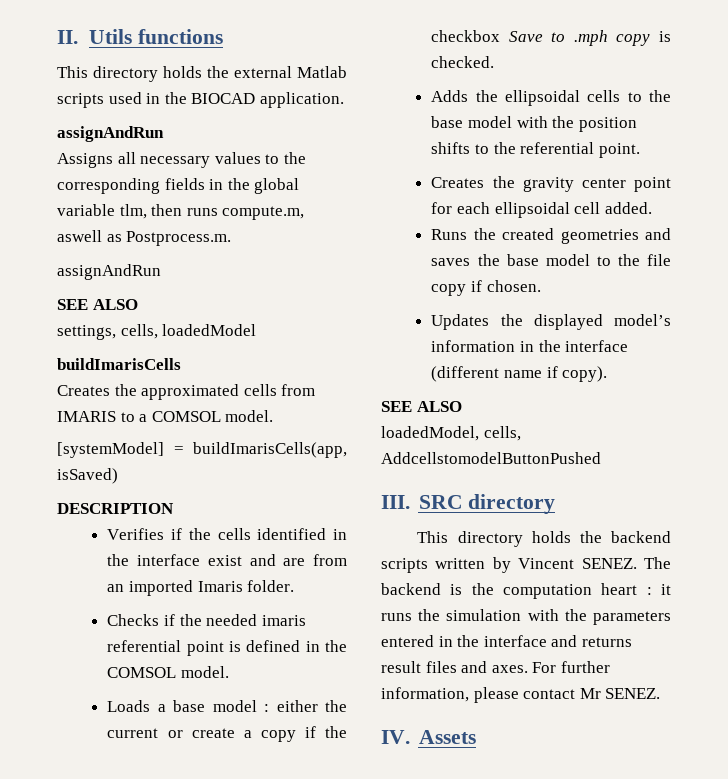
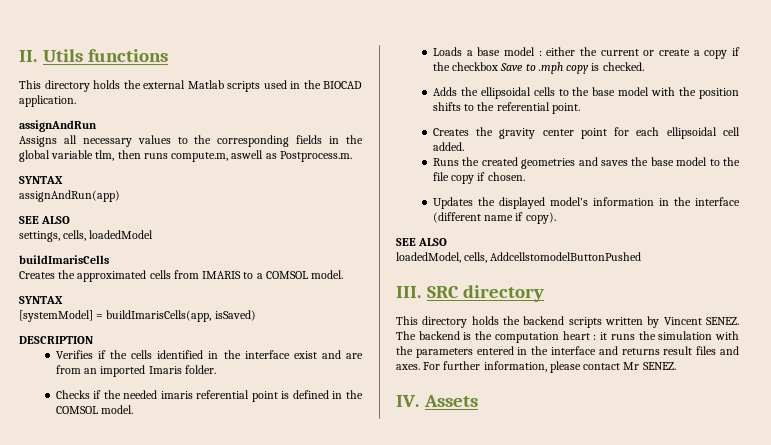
  Assigns all necessary values to the corresponding fields in the global variable tlm, then runs compute.m, aswell as Postprocess.m.
- assignAndRun
+ SYNTAX
+ assignAndRun(app)
  Creates the approximated cells from IMARIS to a COMSOL model.
+ SYNTAX

